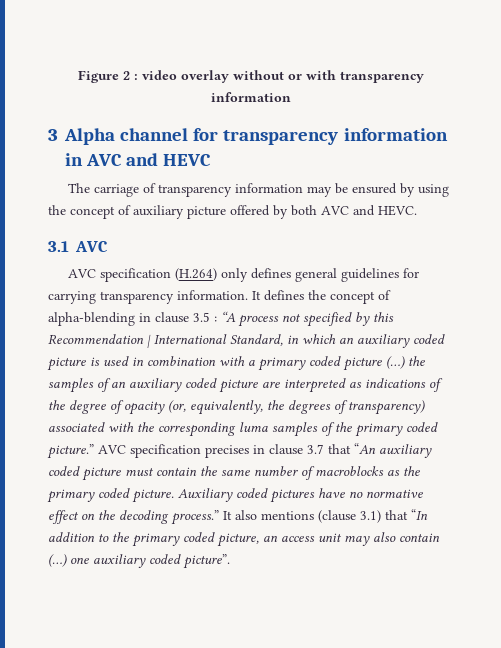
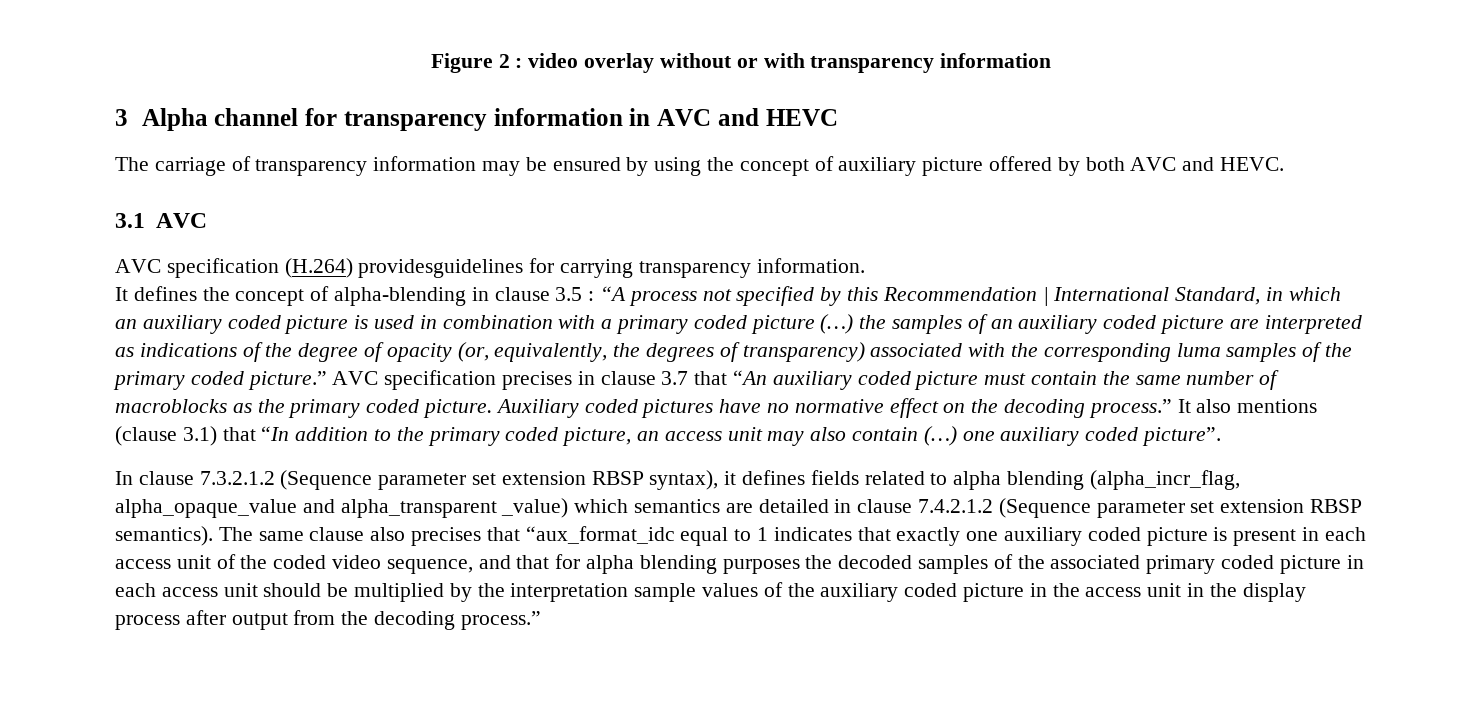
- AVC specification (H.264) only defines general guidelines for carrying transparency information. It defines the concept of alpha-blending in clause 3.5 :
+ AVC specification (H.264) providesguidelines for carrying transparency information.
+ It defines the concept of alpha-blending in clause 3.5 :
+ In clause 7.3.2.1.2 (Sequence parameter set extension RBSP syntax), it defines fields related to alpha blending (alpha_incr_flag, alpha_opaque_value and alpha_transparent _value) which semantics are detailed in clause 7.4.2.1.2 (Sequence parameter set extension RBSP semantics). The same clause also precises that “aux_format_idc equal to 1 indicates that exactly one auxiliary coded picture is present in each access unit of the coded video sequence, and that for alpha blending purposes the decoded samples of the associated primary coded picture in each access unit should be multiplied by the interpretation sample values of the auxiliary coded picture in the access unit in the display process after output from the decoding process.”

